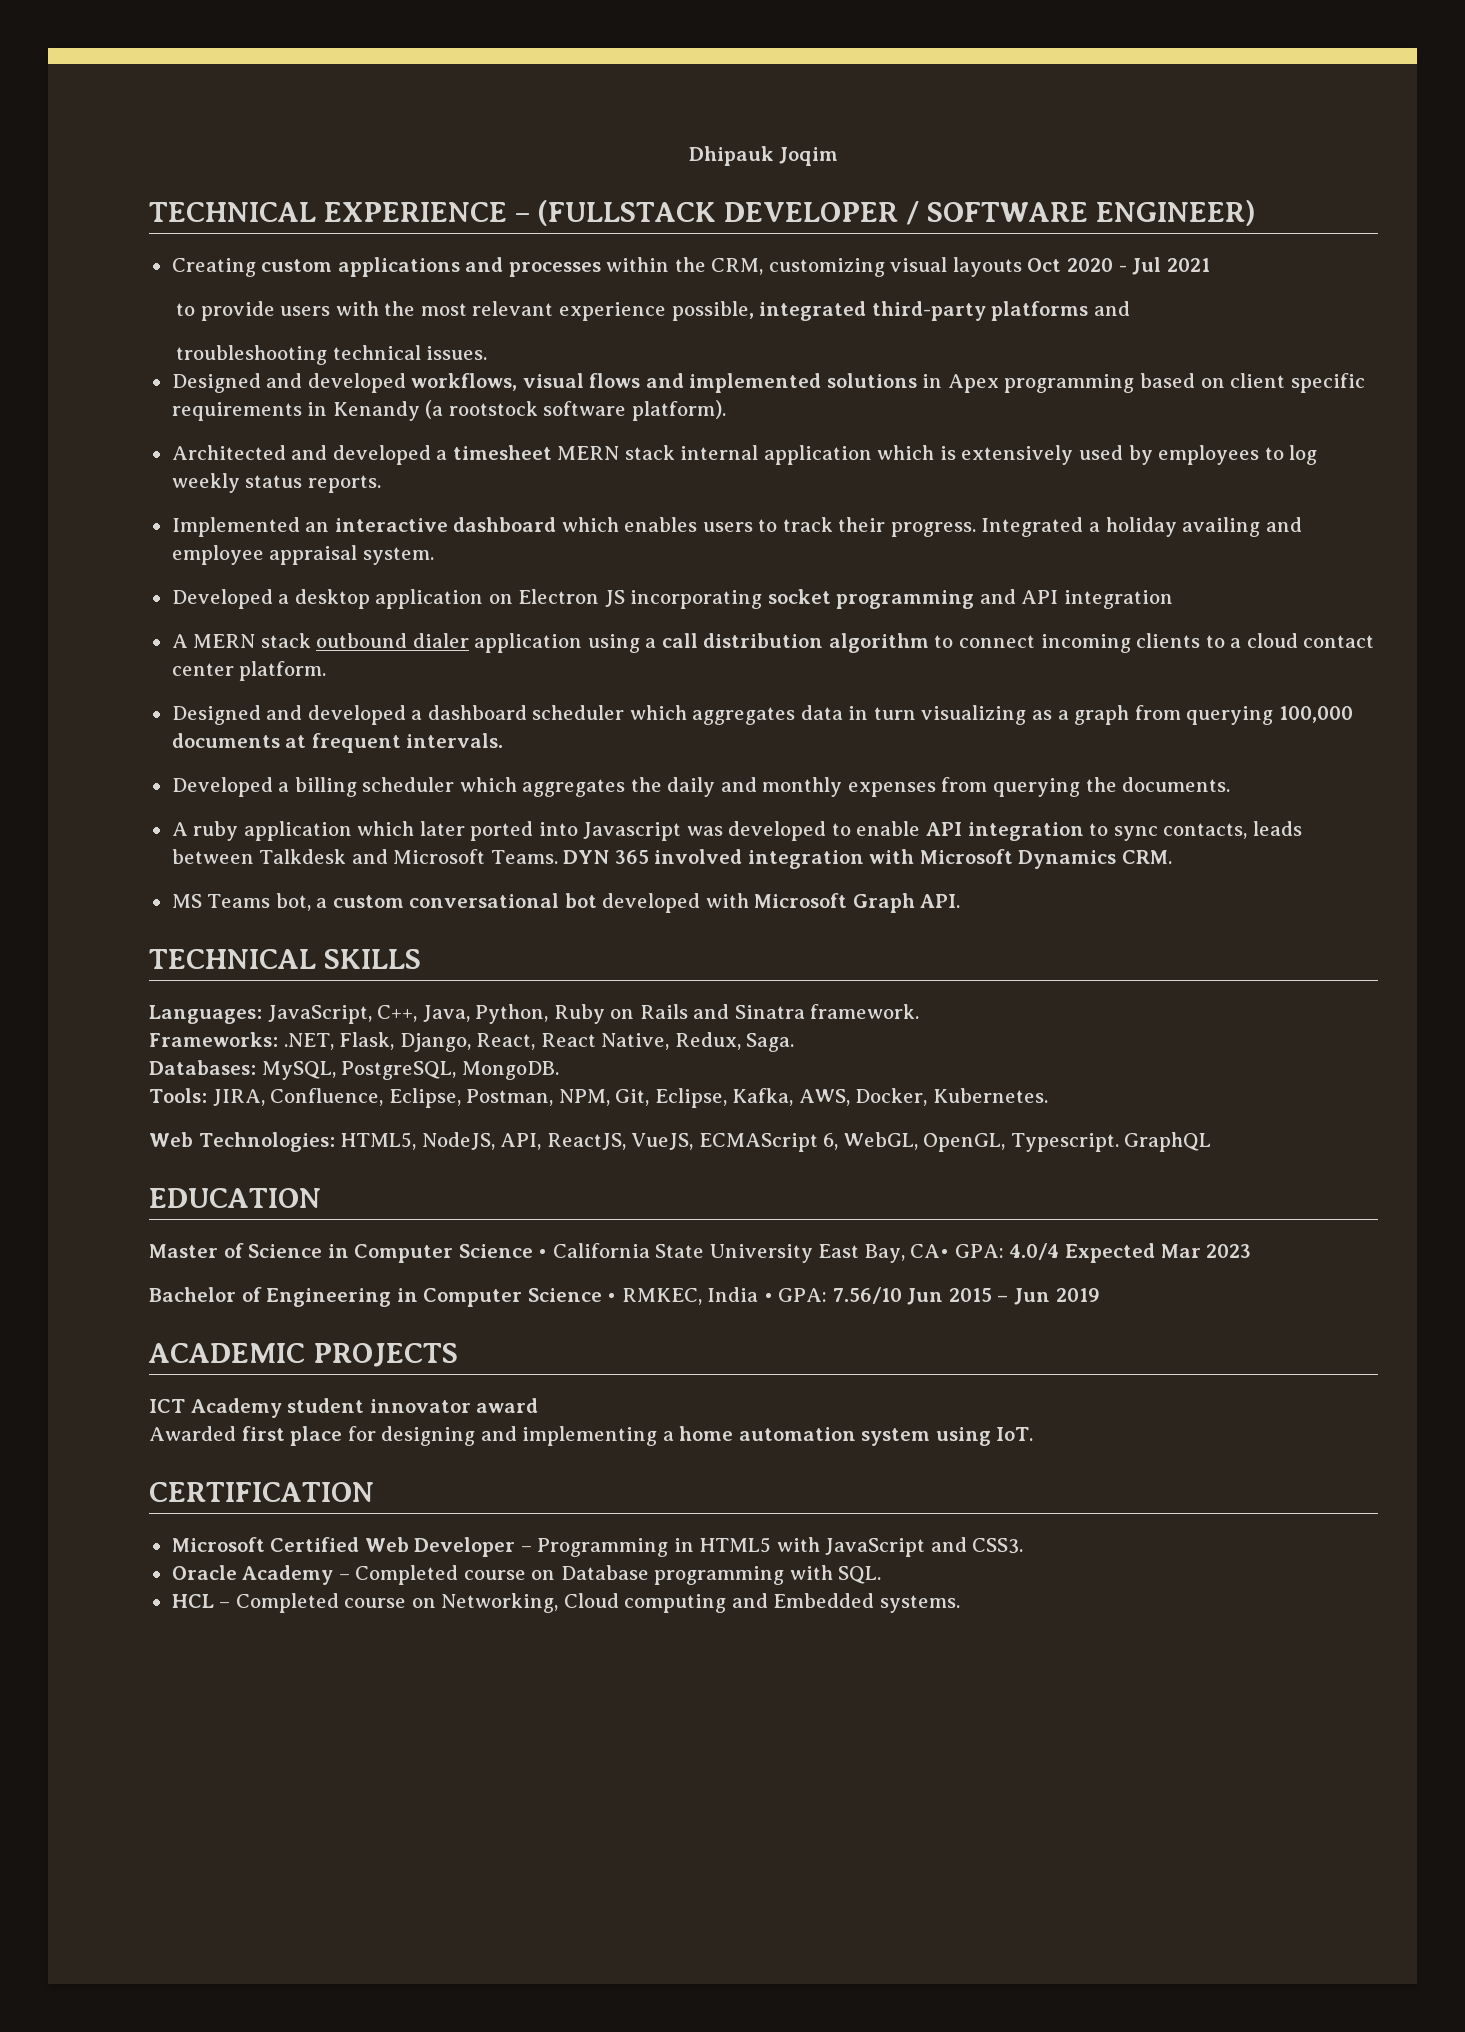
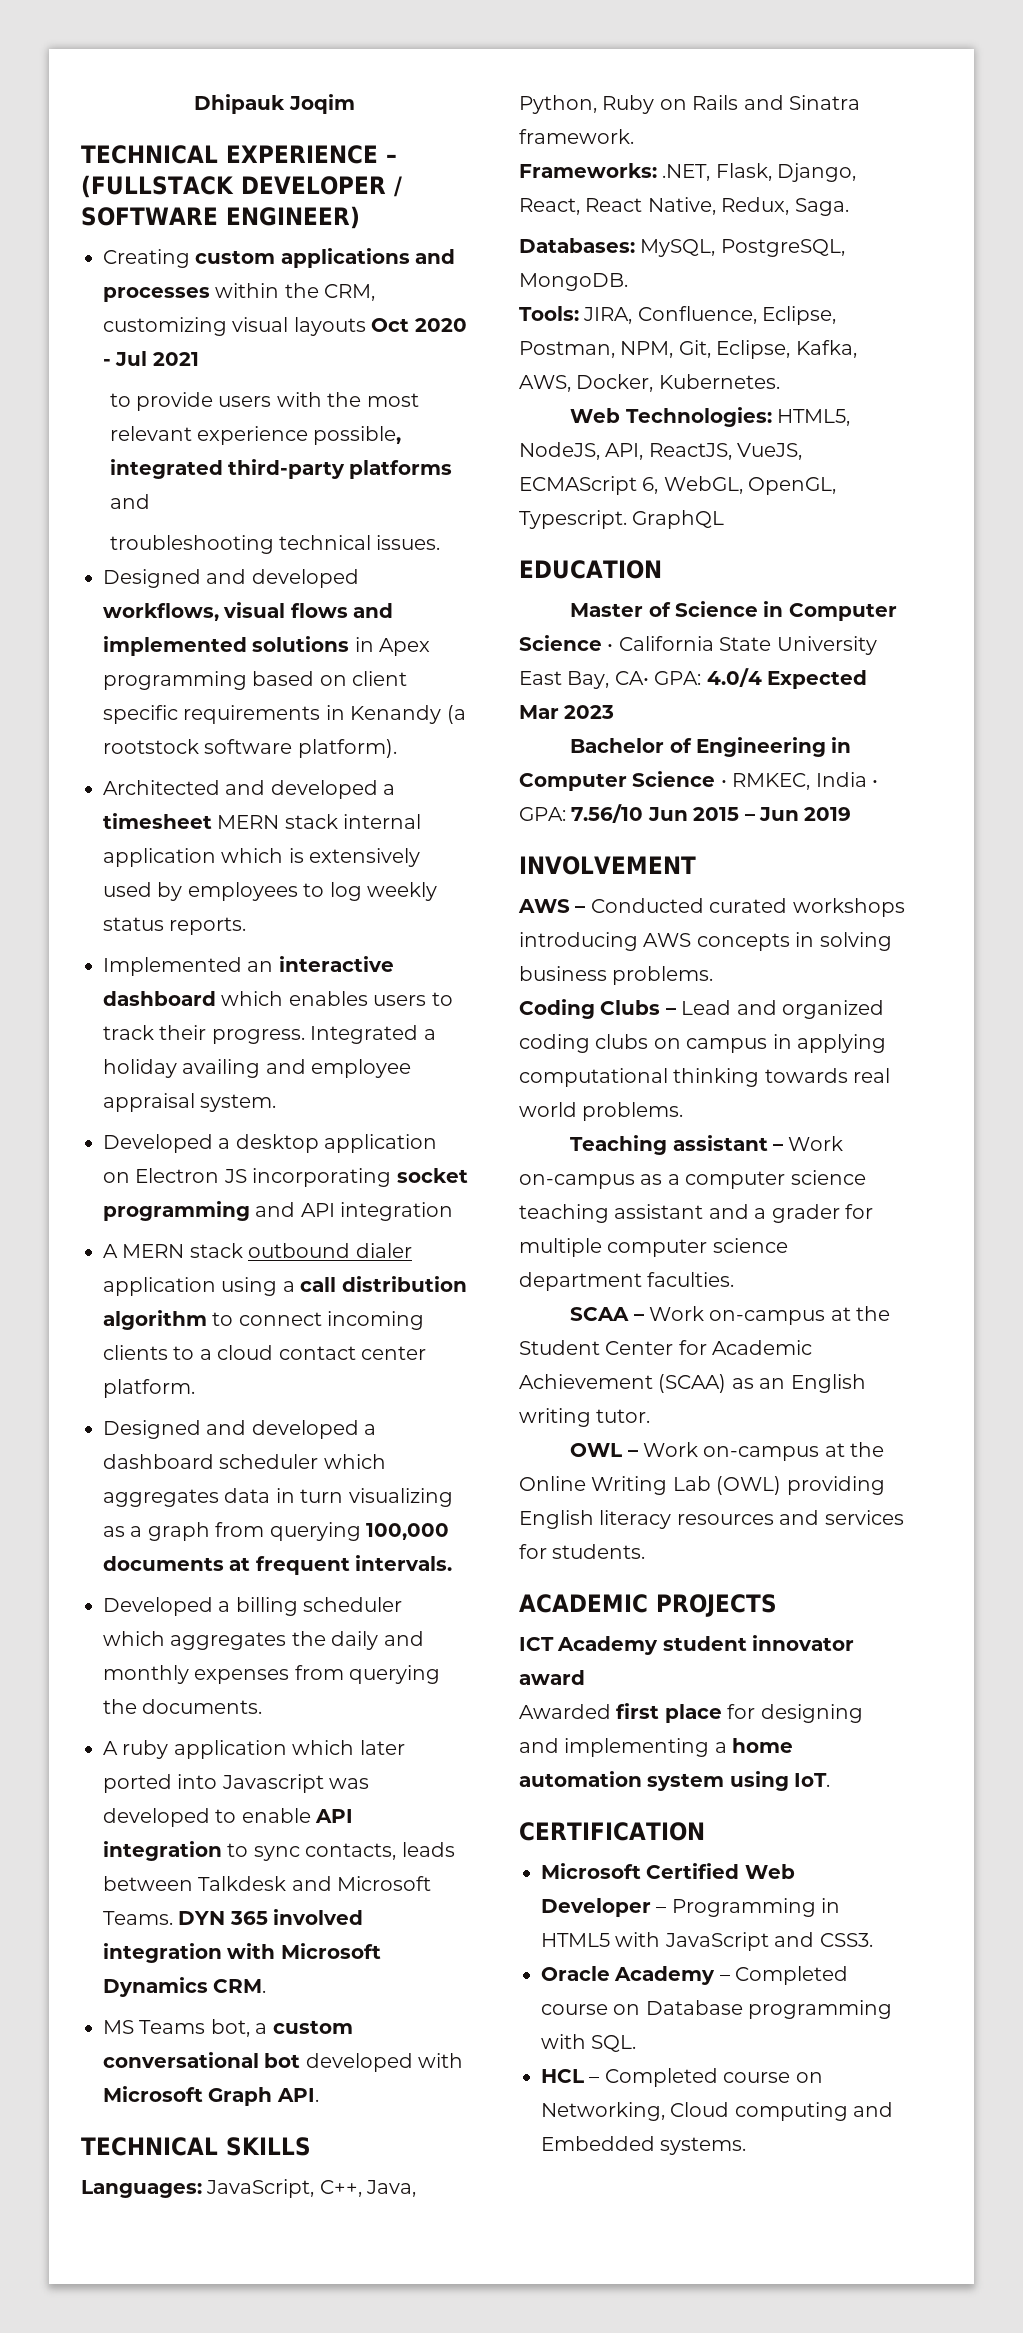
+ INVOLVEMENT
+ AWS – Conducted curated workshops introducing AWS concepts in solving business problems.
+ Coding Clubs – Lead and organized coding clubs on campus in applying computational thinking towards real world problems.
+ Teaching assistant – Work on-campus as a computer science teaching assistant and a grader for multiple computer science department faculties.
+ SCAA – Work on-campus at the Student Center for Academic Achievement (SCAA) as an English writing tutor.
+ OWL – Work on-campus at the Online Writing Lab (OWL) providing English literacy resources and services for students.

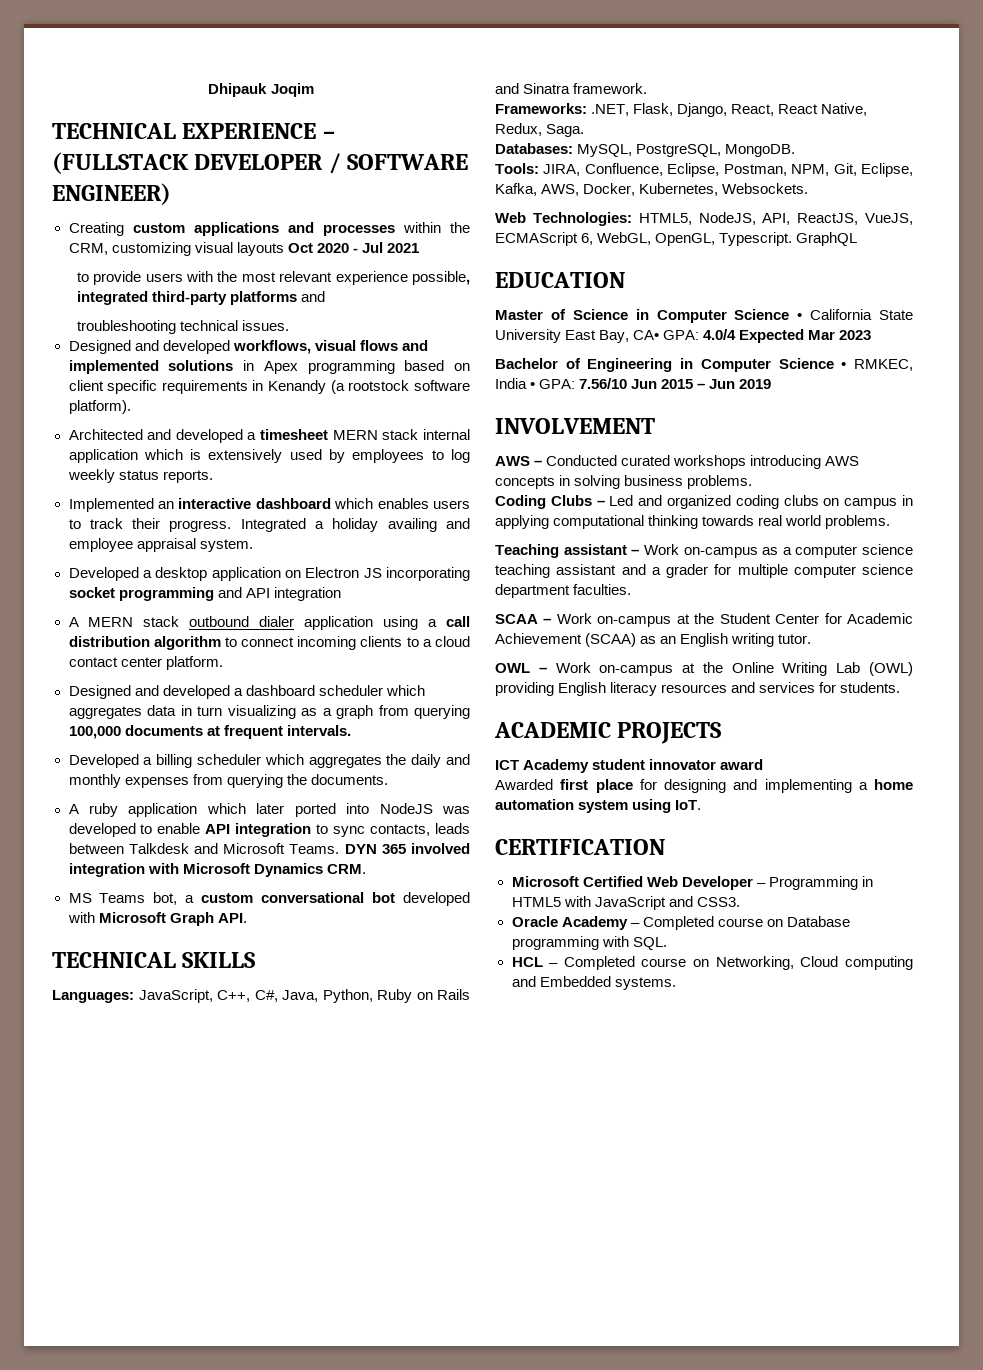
- A ruby application which later ported into Javascript was developed to enable API integration to sync contacts, leads between Talkdesk and Microsoft Teams.
+ A ruby application which later ported into NodeJS was developed to enable API integration to sync contacts, leads between Talkdesk and Microsoft Teams.
- Languages: JavaScript, C++, Java, Python, Ruby on Rails and Sinatra framework.
+ Languages: JavaScript, C++, C#, Java, Python, Ruby on Rails and Sinatra framework.
- Tools: JIRA, Confluence, Eclipse, Postman, NPM, Git, Eclipse, Kafka, AWS, Docker, Kubernetes.
+ Tools: JIRA, Confluence, Eclipse, Postman, NPM, Git, Eclipse, Kafka, AWS, Docker, Kubernetes, Websockets.
- Coding Clubs – Lead and organized coding clubs on campus in applying computational thinking towards real world problems.
+ Coding Clubs – Led and organized coding clubs on campus in applying computational thinking towards real world problems.

